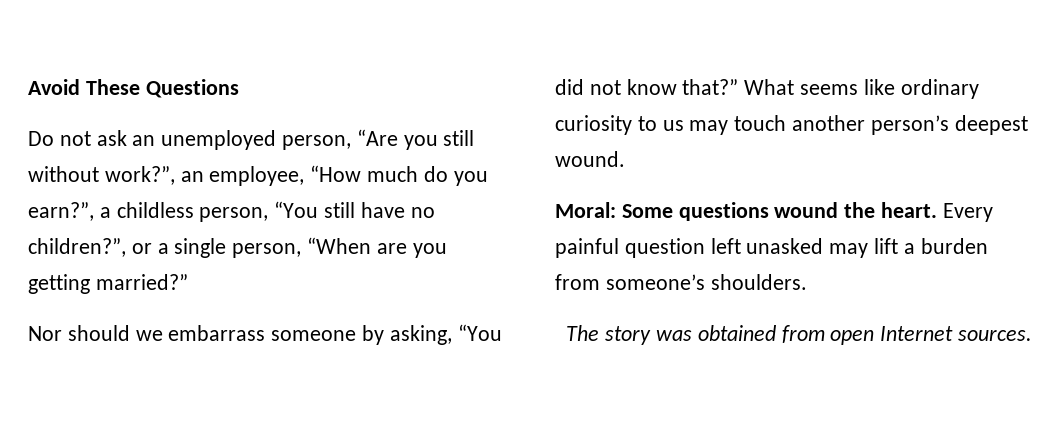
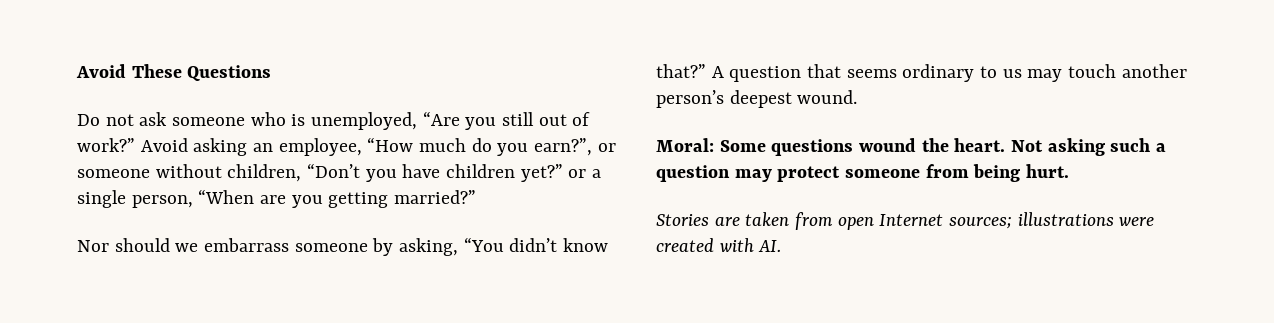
- Do not ask an unemployed person, “Are you still without work?”, an employee, “How much do you earn?”, a childless person, “You still have no children?”, or a single person, “When are you getting married?”
+ Do not ask someone who is unemployed, “Are you still out of work?” Avoid asking an employee, “How much do you earn?”, or someone without children, “Don’t you have children yet?” or a single person, “When are you getting married?”
- Nor should we embarrass someone by asking, “You did not know that?” What seems like ordinary curiosity to us may touch another person’s deepest wound.
+ Nor should we embarrass someone by asking, “You didn’t know that?” A question that seems ordinary to us may touch another person’s deepest wound.
- Every painful question left unasked may lift a burden from someone’s shoulders.
- The story was obtained from open Internet sources.
+ Not asking such a question may protect someone from being hurt.
+ Stories are taken from open Internet sources; illustrations were created with AI.

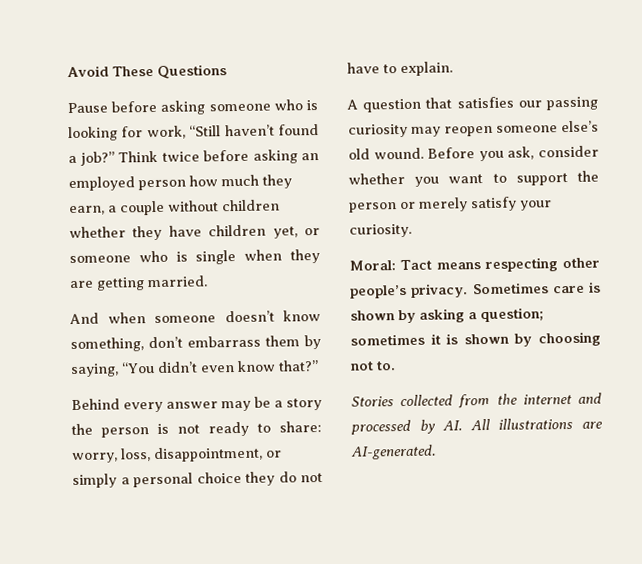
- Do not ask someone who is unemployed, “Are you still out of work?” Avoid asking an employee, “How much do you earn?”, or someone without children, “Don’t you have children yet?” or a single person, “When are you getting married?”
- Nor should we embarrass someone by asking, “You didn’t know that?” A question that seems ordinary to us may touch another person’s deepest wound.
- Moral: Some questions wound the heart. Not asking such a question may protect someone from being hurt.
- Stories are taken from open Internet sources; illustrations were created with AI.
+ Pause before asking someone who is looking for work, “Still haven’t found a job?” Think twice before asking an employed person how much they earn, a couple without children whether they have children yet, or someone who is single when they are getting married.
+ And when someone doesn’t know something, don’t embarrass them by saying, “You didn’t even know that?”
+ Behind every answer may be a story the person is not ready to share: worry, loss, disappointment, or simply a personal choice they do not have to explain.
+ A question that satisfies our passing curiosity may reopen someone else’s old wound. Before you ask, consider whether you want to support the person or merely satisfy your curiosity.
+ Moral: Tact means respecting other people’s privacy. Sometimes care is shown by asking a question; sometimes it is shown by choosing not to.
+ Stories collected from the internet and processed by AI. All illustrations are AI-generated.

